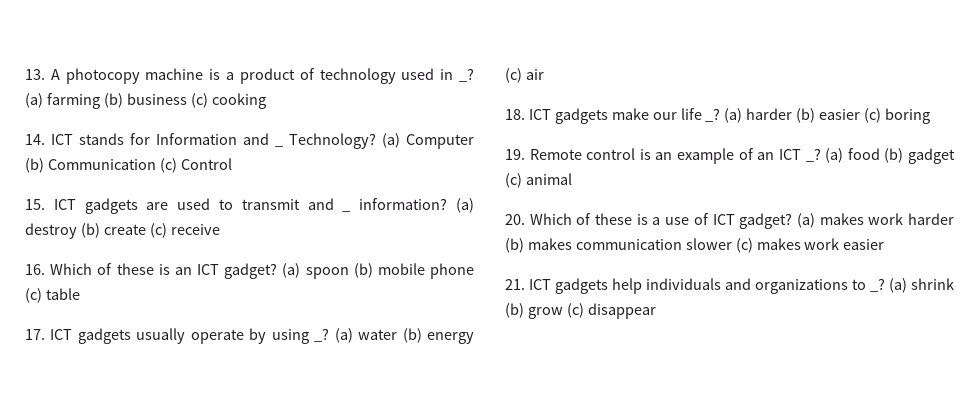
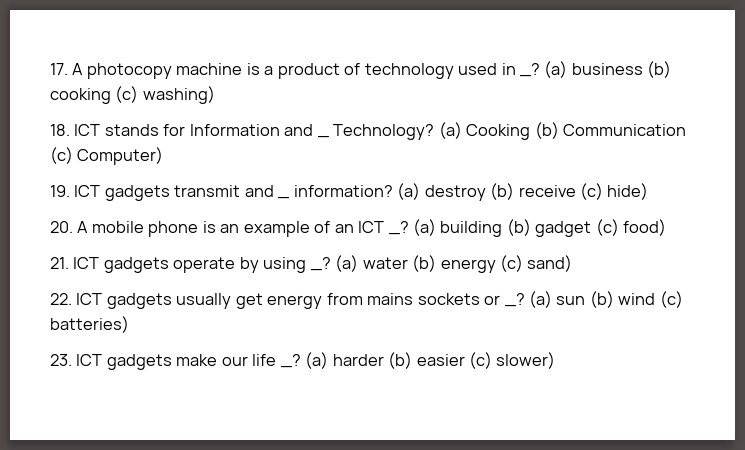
- 13. A photocopy machine is a product of technology used in _?
+ 17. A photocopy machine is a product of technology used in _?
- (a) farming (b) business (c) cooking
- 14. ICT stands for Information and _ Technology?
+ (a) business (b) cooking (c) washing)
+ 18. ICT stands for Information and _ Technology?
- (a) Computer (b) Communication (c) Control
- 15. ICT gadgets are used to transmit and _ information?
+ (a) Cooking (b) Communication (c) Computer)
+ 19. ICT gadgets transmit and _ information?
- (a) destroy (b) create (c) receive
- 16. Which of these is an ICT gadget? (a) spoon (b) mobile phone (c) table
- 17. ICT gadgets usually operate by using _?
+ (a) destroy (b) receive (c) hide)
+ 20. A mobile phone is an example of an ICT _? (a) building (b) gadget (c) food)
+ 21. ICT gadgets operate by using _?
- (a) water (b) energy (c) air
- 18. ICT gadgets make our life _?
+ (a) water (b) energy (c) sand)
+ 22. ICT gadgets usually get energy from mains sockets or _? (a) sun (b) wind (c) batteries)
+ 23. ICT gadgets make our life _?
- (a) harder (b) easier (c) boring
- 19. Remote control is an example of an ICT _? (a) food (b) gadget (c) animal
- 20. Which of these is a use of ICT gadget? (a) makes work harder (b) makes communication slower (c) makes work easier
- 21. ICT gadgets help individuals and organizations to _? (a) shrink (b) grow (c) disappear
+ (a) harder (b) easier (c) slower)

